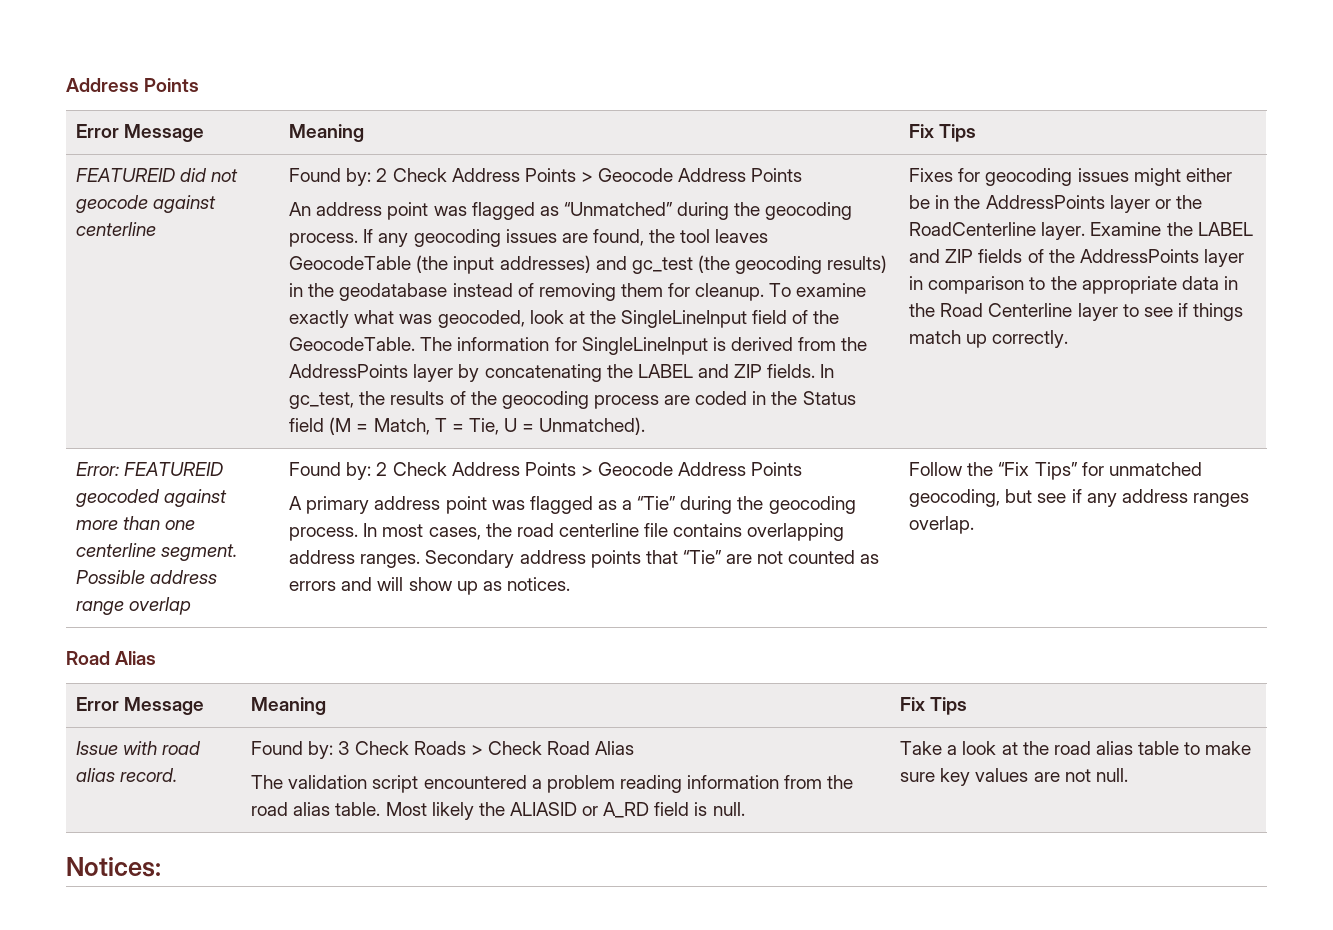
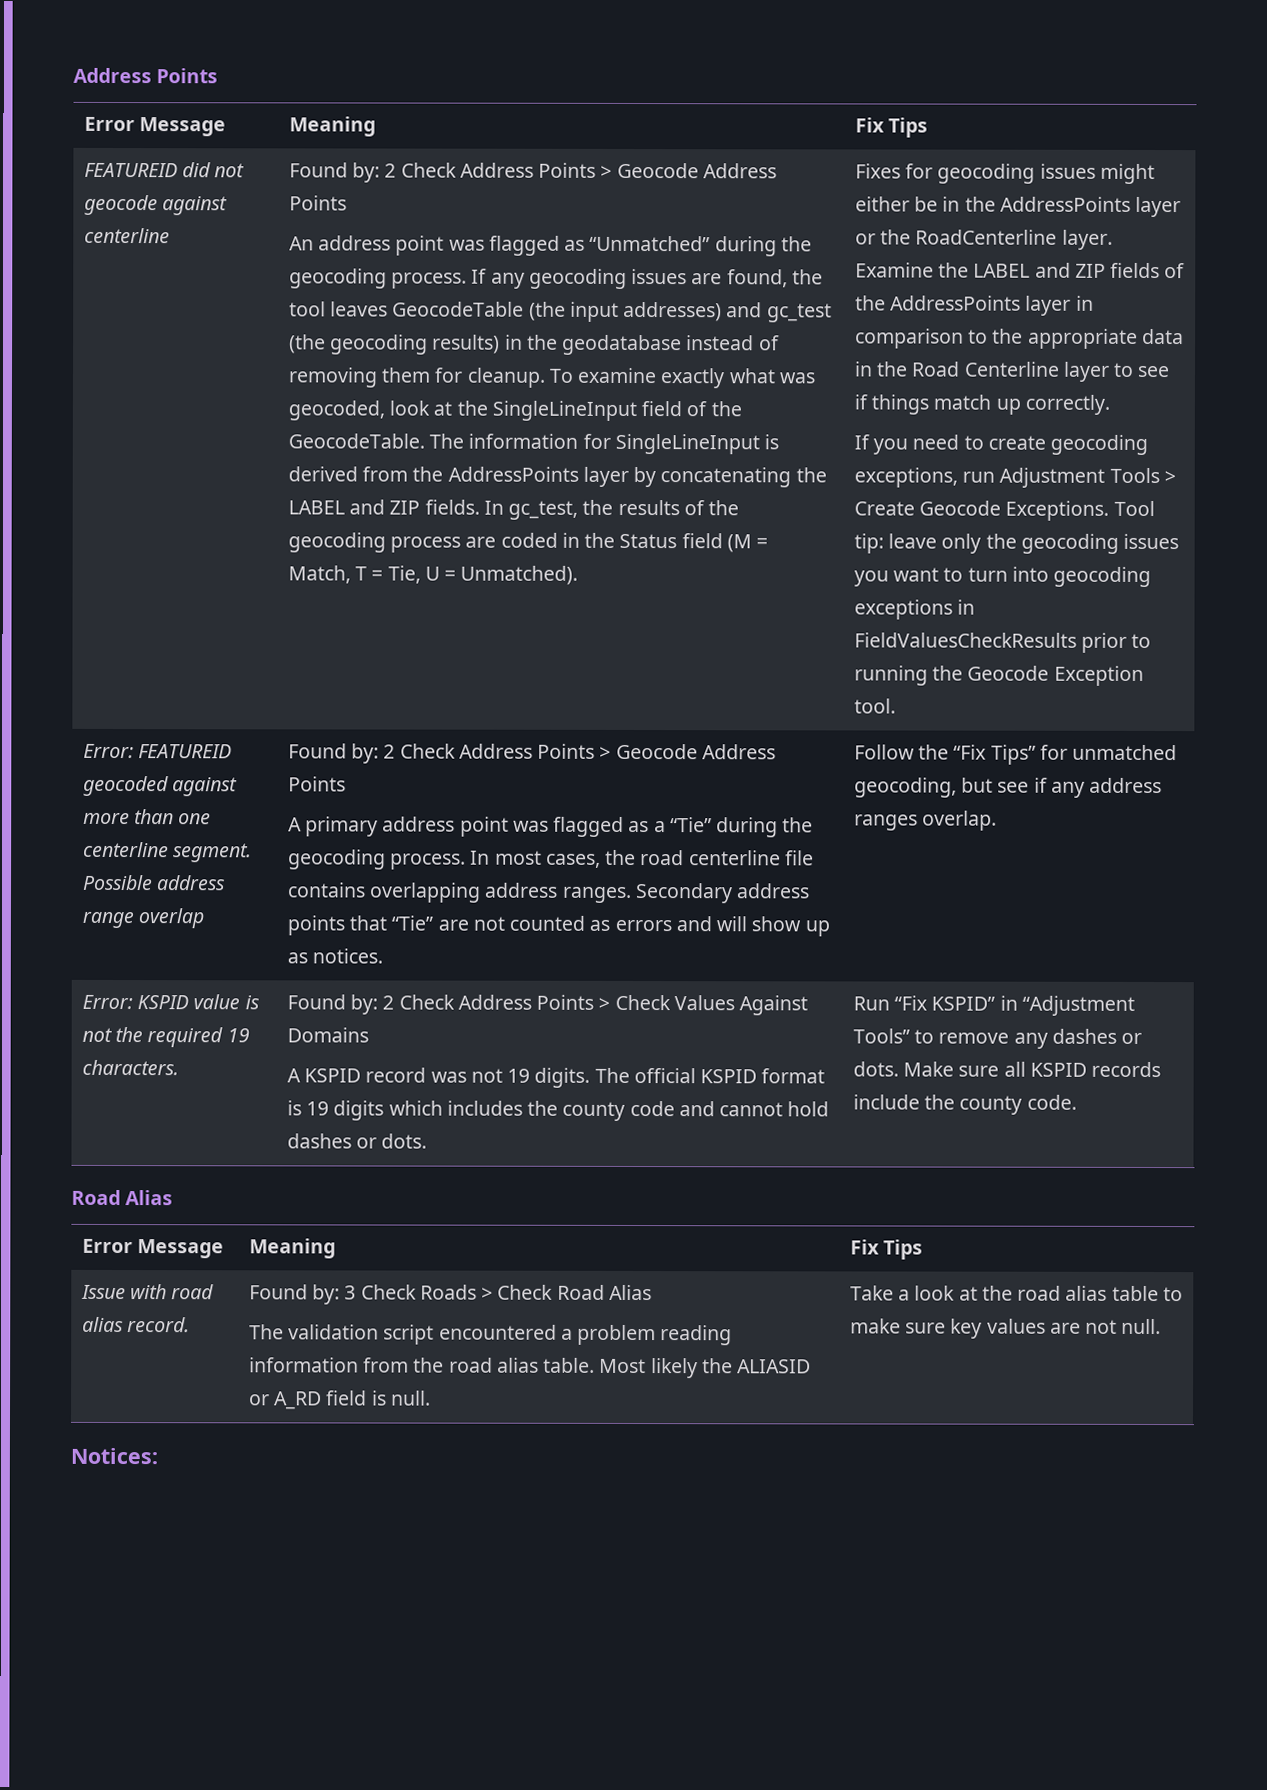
+ If you need to create geocoding exceptions, run Adjustment Tools > Create Geocode Exceptions. Tool tip: leave only the geocoding issues you want to turn into geocoding exceptions in FieldValuesCheckResults prior to running the Geocode Exception tool.
+ Error: KSPID value is not the required 19 characters. | Found by: 2 Check Address Points > Check Values Against Domains
+ A KSPID record was not 19 digits. The official KSPID format is 19 digits which includes the county code and cannot hold dashes or dots. | Run “Fix KSPID” in “Adjustment Tools” to remove any dashes or dots. Make sure all KSPID records include the county code.

